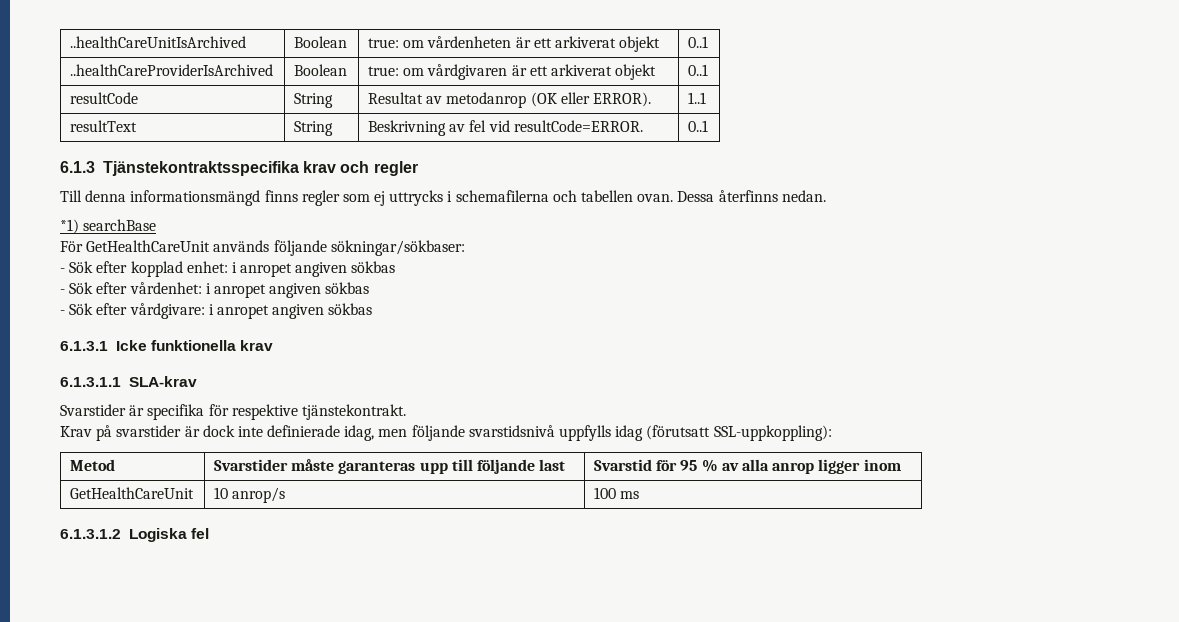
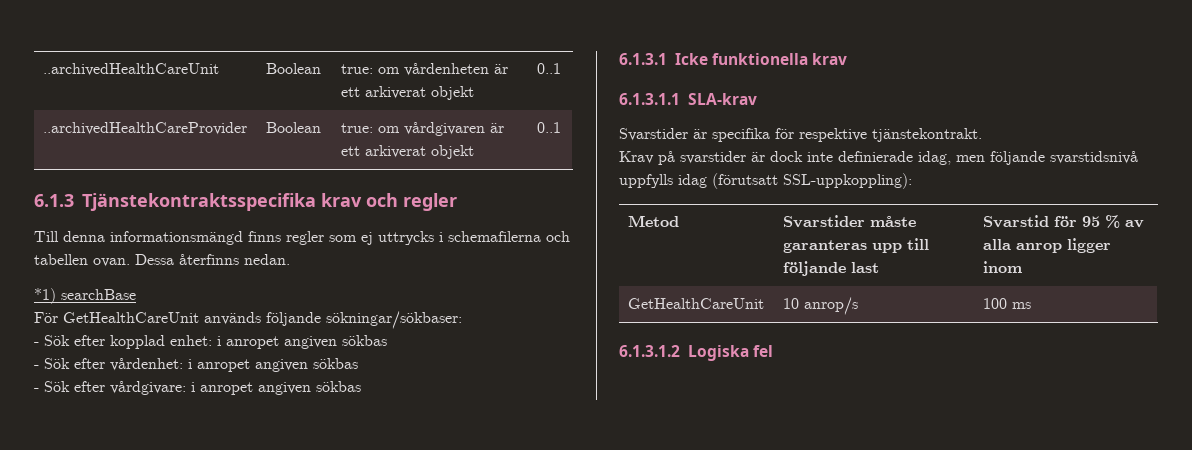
- ..healthCareUnitIsArchived | Boolean | true: om vårdenheten är ett arkiverat objekt | 0..1
+ ..archivedHealthCareUnit | Boolean | true: om vårdenheten är ett arkiverat objekt | 0..1
- ..healthCareProviderIsArchived | Boolean | true: om vårdgivaren är ett arkiverat objekt | 0..1
+ ..archivedHealthCareProvider | Boolean | true: om vårdgivaren är ett arkiverat objekt | 0..1
- resultCode | String | Resultat av metodanrop (OK eller ERROR). | 1..1
- resultText | String | Beskrivning av fel vid resultCode=ERROR. | 0..1

